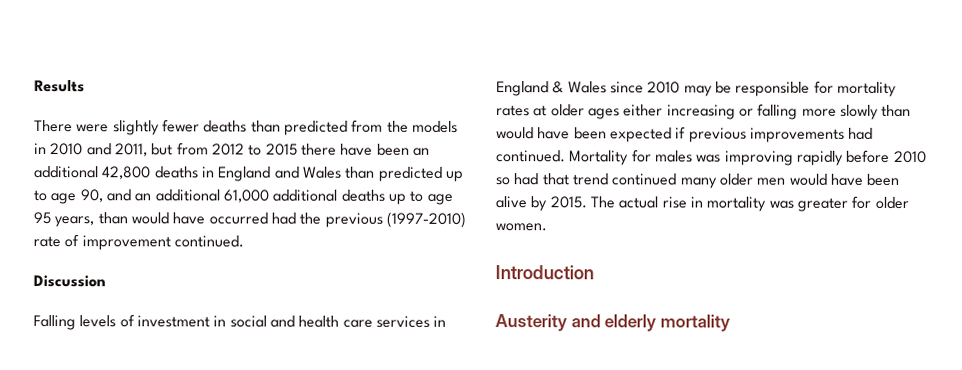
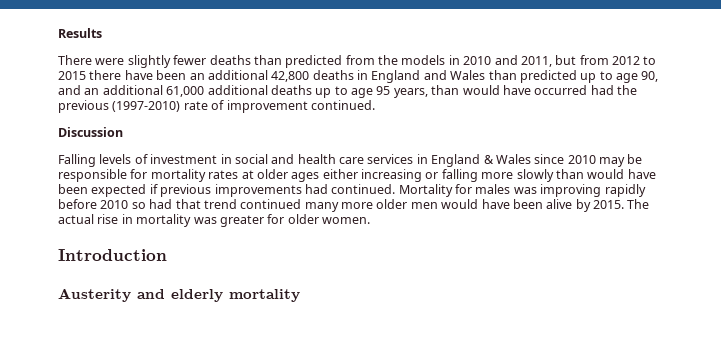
- Mortality for males was improving rapidly before 2010 so had that trend continued many older men would have been alive by 2015.
+ Mortality for males was improving rapidly before 2010 so had that trend continued many more older men would have been alive by 2015.

